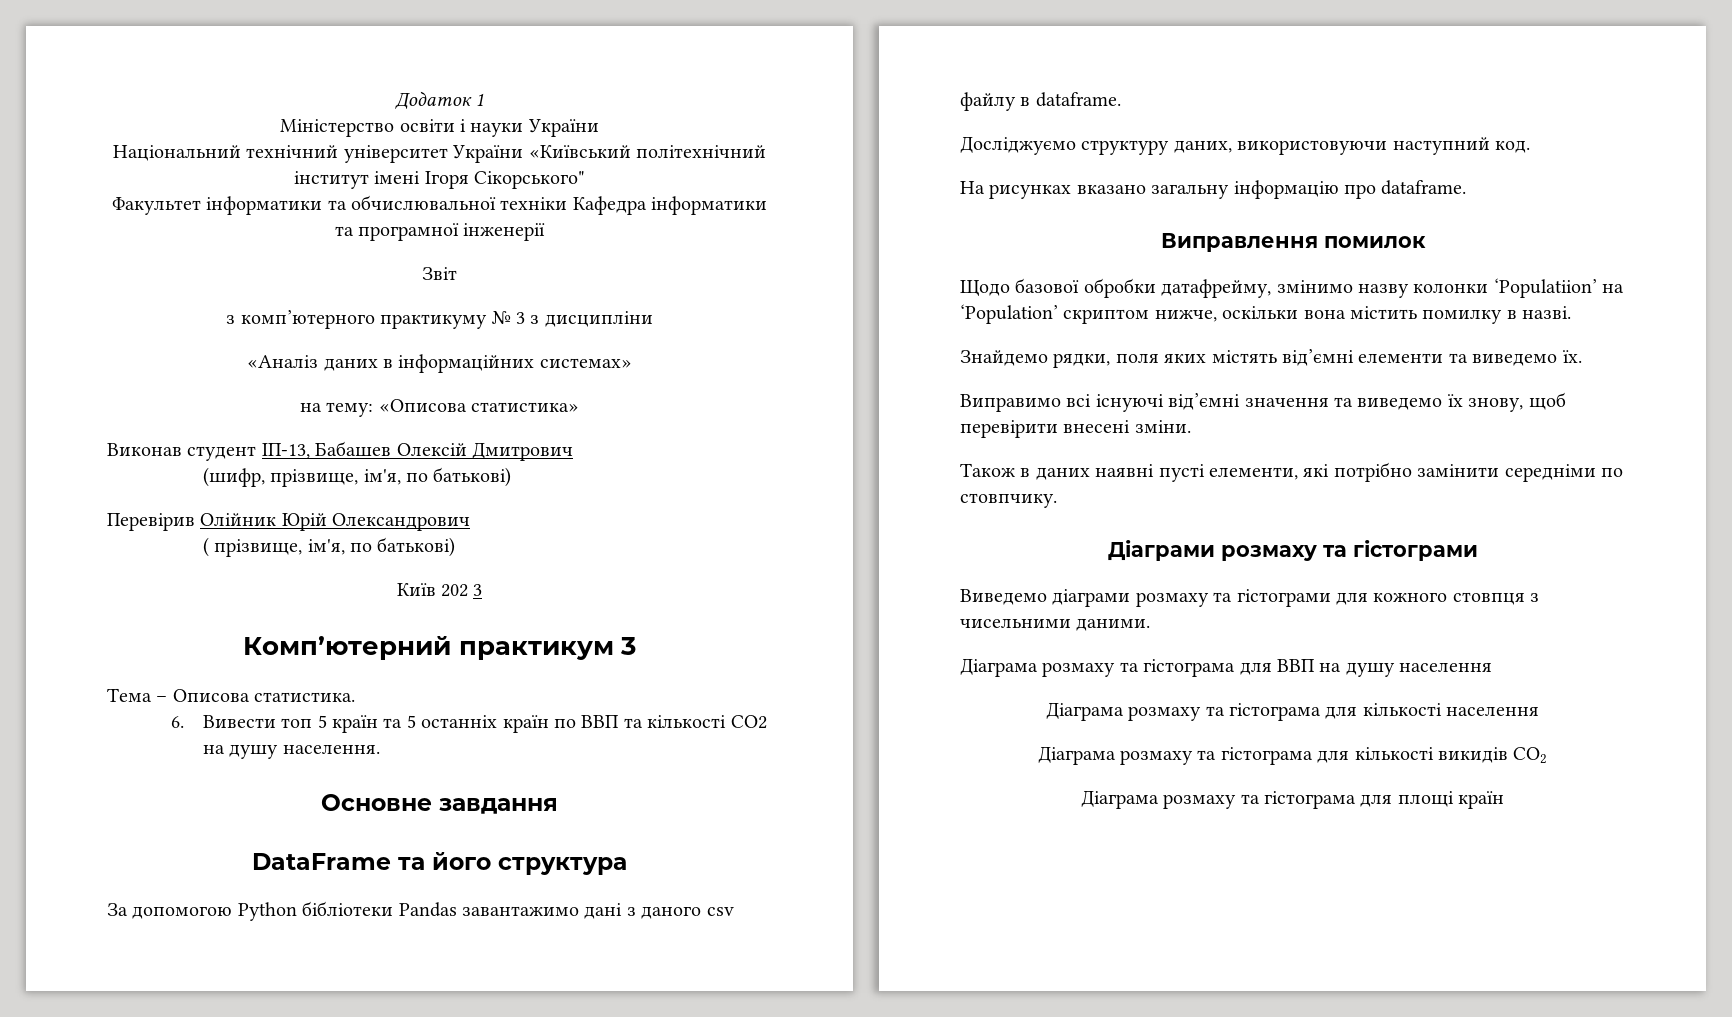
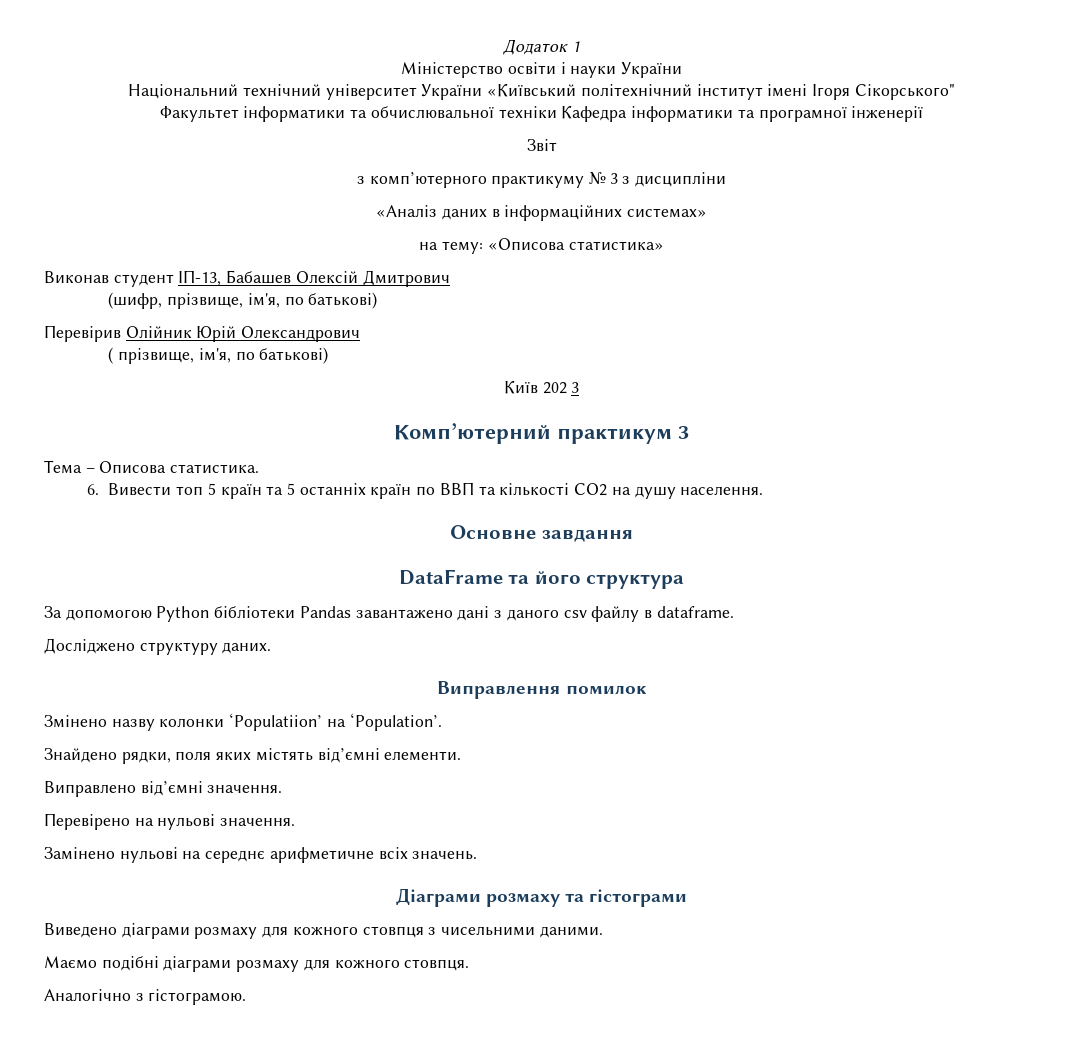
- За допомогою Python бібліотеки Pandas завантажимо дані з даного csv файлу в dataframe.
+ За допомогою Python бібліотеки Pandas завантажено дані з даного csv файлу в dataframe.
- Досліджуємо структуру даних, використовуючи наступний код.
- На рисунках вказано загальну інформацію про dataframe.
+ Досліджено структуру даних.
  Виправлення помилок
- Щодо базової обробки датафрейму, змінимо назву колонки ‘Populatiion’ на ‘Population’ скриптом нижче, оскільки вона містить помилку в назві.
- Знайдемо рядки, поля яких містять від’ємні елементи та виведемо їх.
- Виправимо всі існуючі від’ємні значення та виведемо їх знову, щоб перевірити внесені зміни.
- Також в даних наявні пусті елементи, які потрібно замінити середніми по стовпчику.
+ Змінено назву колонки ‘Populatiion’ на ‘Population’.
+ Знайдено рядки, поля яких містять від’ємні елементи.
+ Виправлено від’ємні значення.
+ Перевірено на нульові значення.
+ Замінено нульові на середнє арифметичне всіх значень.
- Виведемо діаграми розмаху та гістограми для кожного стовпця з чисельними даними.
+ Виведено діаграми розмаху для кожного стовпця з чисельними даними.
- Діаграма розмаху та гістограма для ВВП на душу населення
- Діаграма розмаху та гістограма для кількості населення
- Діаграма розмаху та гістограма для кількості викидів CO2
- Діаграма розмаху та гістограма для площі країн
+ Маємо подібні діаграми розмаху для кожного стовпця.
+ Аналогічно з гістограмою.

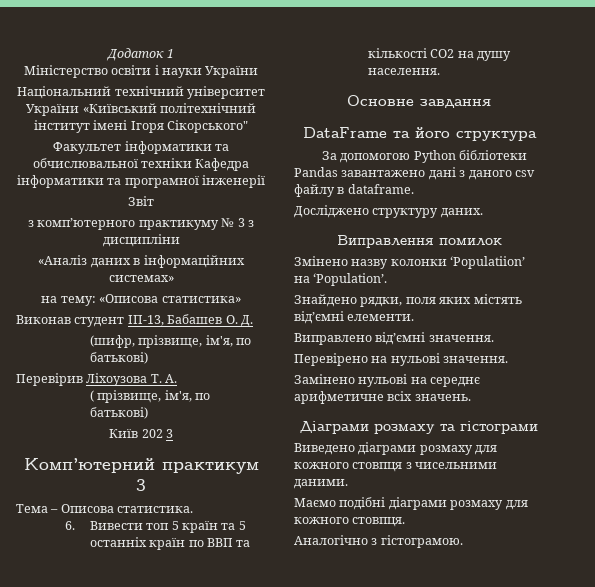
- Виконав студент ІП-13, Бабашев Олексій Дмитрович
+ Виконав студент ІП-13, Бабашев О. Д.
- Перевірив Олійник Юрій Олександрович
+ Перевірив Ліхоузова Т. А.

